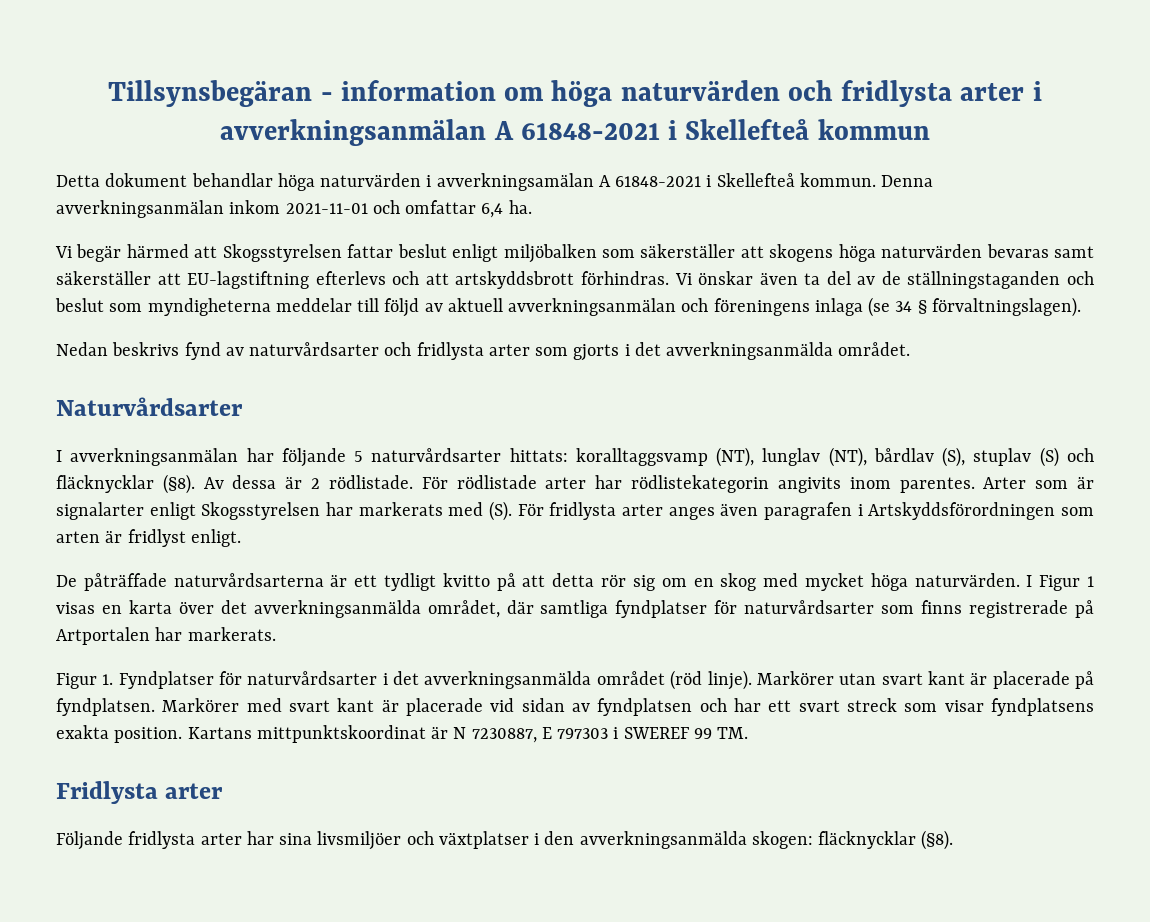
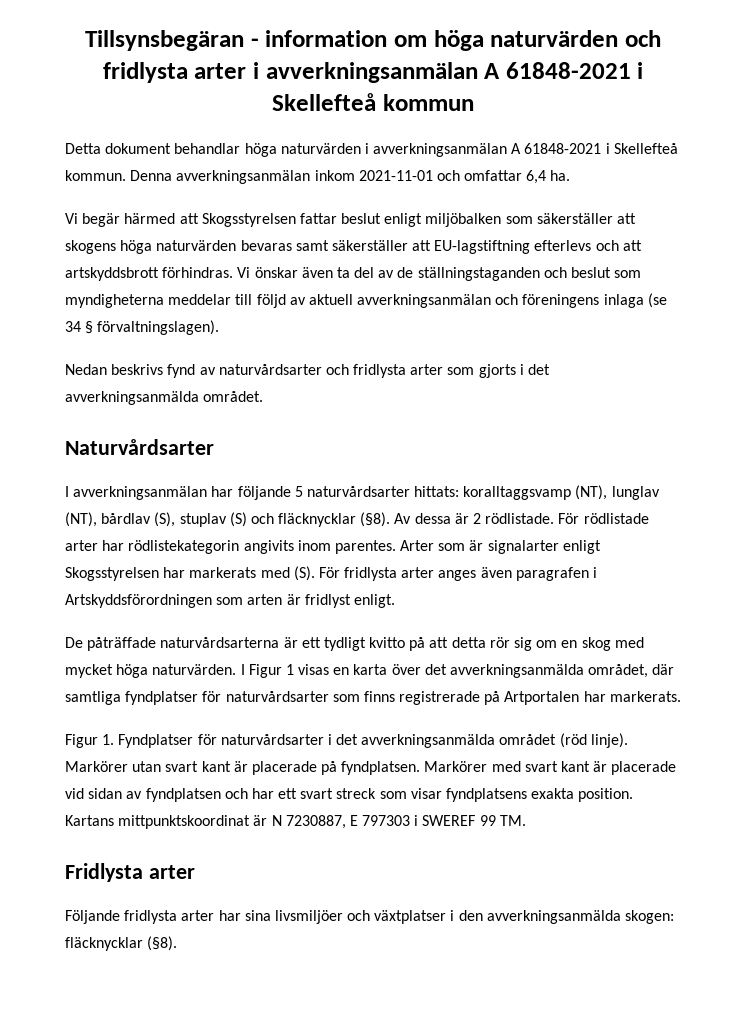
- Detta dokument behandlar höga naturvärden i avverkningsamälan A 61848-2021 i Skellefteå kommun.
+ Detta dokument behandlar höga naturvärden i avverkningsanmälan A 61848-2021 i Skellefteå kommun.

